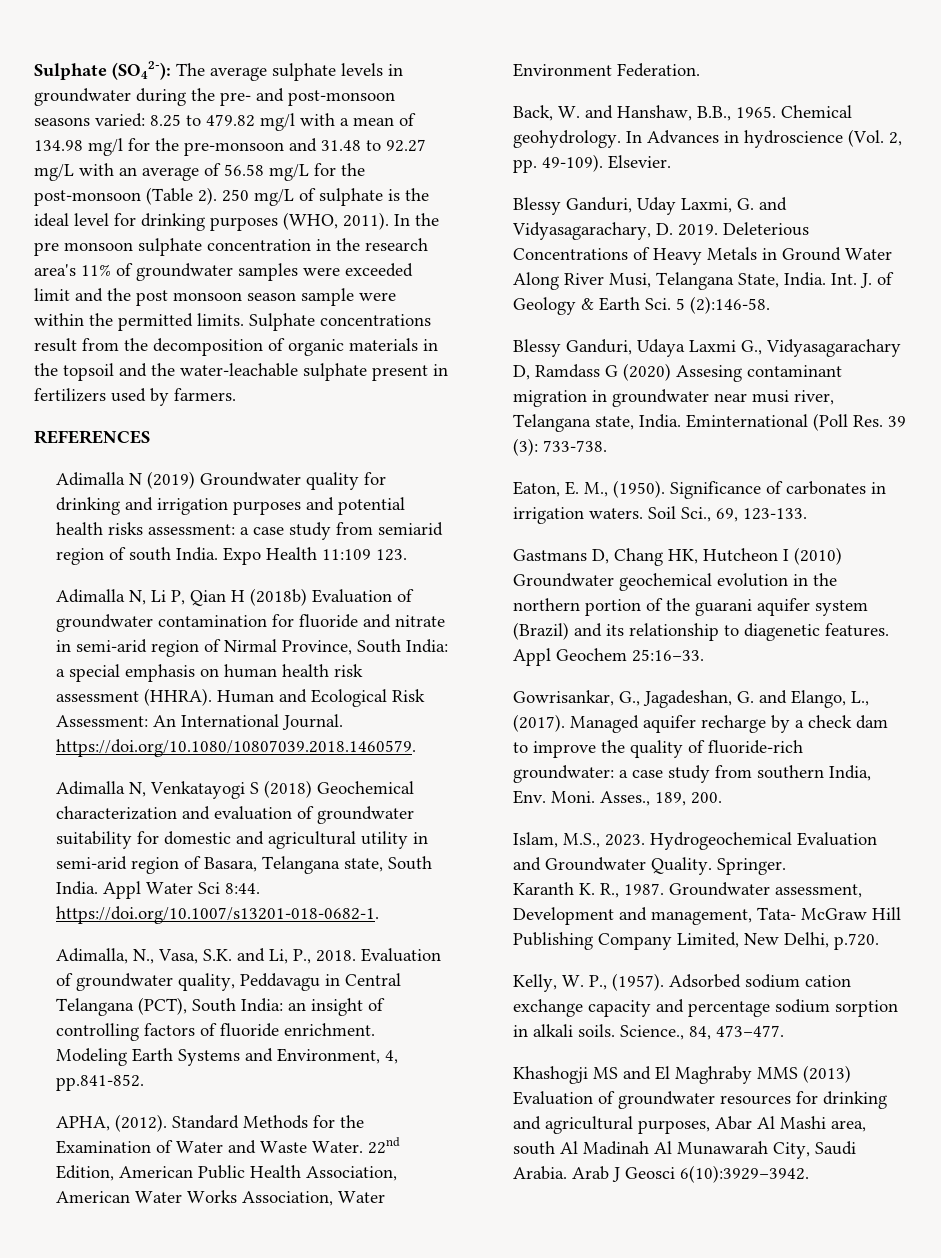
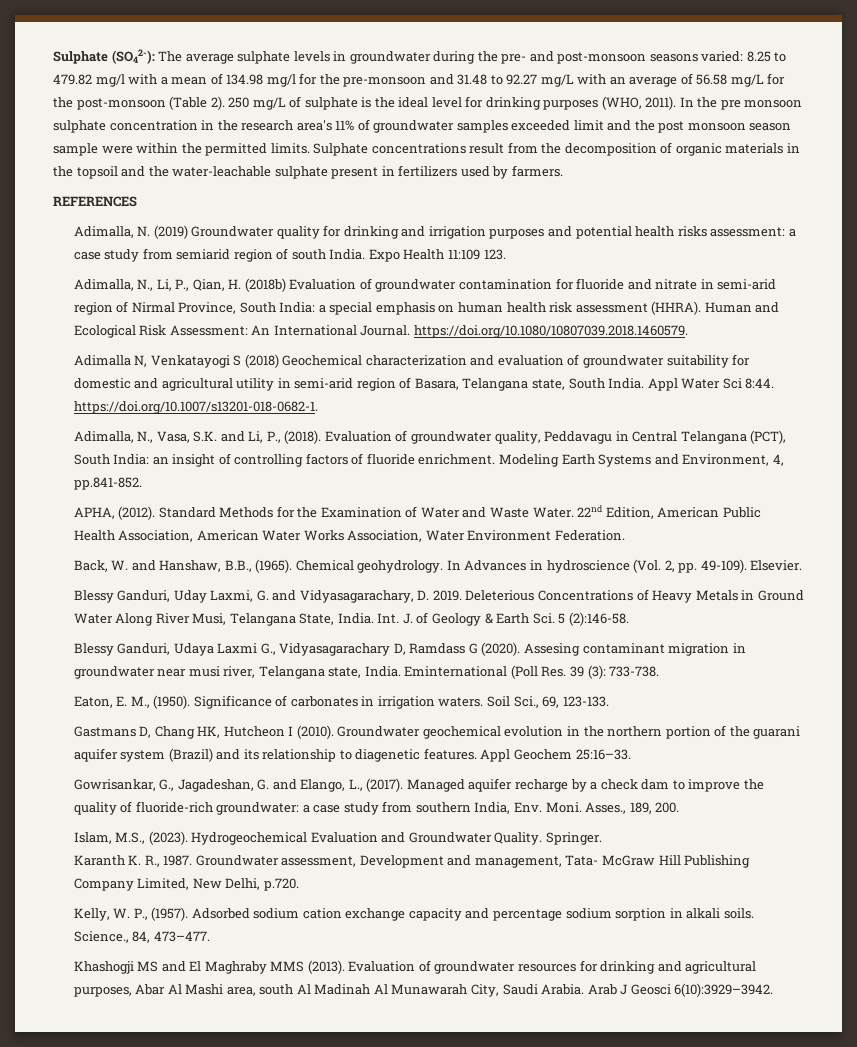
- In the pre monsoon sulphate concentration in the research area's 11% of groundwater samples were exceeded limit and the post monsoon season sample were within the permitted limits.
+ In the pre monsoon sulphate concentration in the research area's 11% of groundwater samples exceeded limit and the post monsoon season sample were within the permitted limits.
- Adimalla N (2019) Groundwater quality for drinking and irrigation purposes and potential health risks assessment: a case study from semiarid region of south India.
+ Adimalla, N. (2019) Groundwater quality for drinking and irrigation purposes and potential health risks assessment: a case study from semiarid region of south India.
- Adimalla N, Li P, Qian H (2018b) Evaluation of groundwater contamination for fluoride and nitrate in semi-arid region of Nirmal Province, South India: a special emphasis on human health risk assessment (HHRA).
+ Adimalla, N., Li, P., Qian, H. (2018b) Evaluation of groundwater contamination for fluoride and nitrate in semi-arid region of Nirmal Province, South India: a special emphasis on human health risk assessment (HHRA).
- Adimalla, N., Vasa, S.K. and Li, P., 2018.
+ Adimalla, N., Vasa, S.K. and Li, P., (2018).
- Back, W. and Hanshaw, B.B., 1965.
+ Back, W. and Hanshaw, B.B., (1965).
- Blessy Ganduri, Udaya Laxmi G., Vidyasagarachary D, Ramdass G (2020) Assesing contaminant migration in groundwater near musi river, Telangana state, India.
+ Blessy Ganduri, Udaya Laxmi G., Vidyasagarachary D, Ramdass G (2020). Assesing contaminant migration in groundwater near musi river, Telangana state, India.
- Gastmans D, Chang HK, Hutcheon I (2010) Groundwater geochemical evolution in the northern portion of the guarani aquifer system (Brazil) and its relationship to diagenetic features.
+ Gastmans D, Chang HK, Hutcheon I (2010). Groundwater geochemical evolution in the northern portion of the guarani aquifer system (Brazil) and its relationship to diagenetic features.
- Islam, M.S., 2023.
+ Islam, M.S., (2023).
- Khashogji MS and El Maghraby MMS (2013) Evaluation of groundwater resources for drinking and agricultural purposes, Abar Al Mashi area, south Al Madinah Al Munawarah City, Saudi Arabia.
+ Khashogji MS and El Maghraby MMS (2013). Evaluation of groundwater resources for drinking and agricultural purposes, Abar Al Mashi area, south Al Madinah Al Munawarah City, Saudi Arabia.

